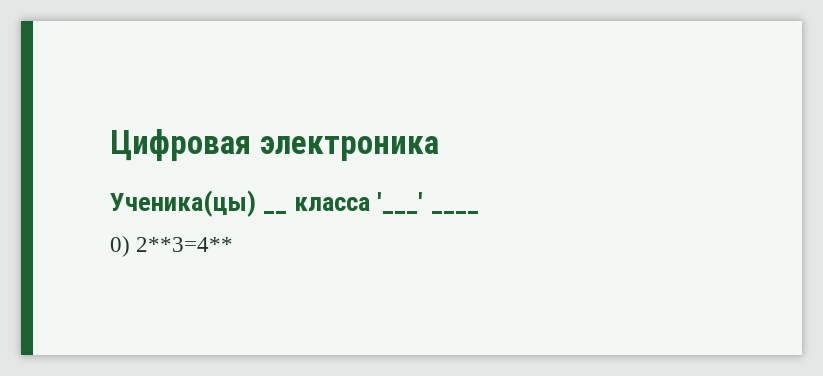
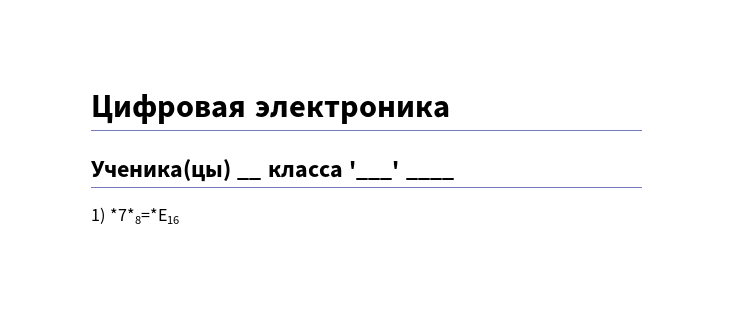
- 0) 2**3=4**
+ 1) *7*8=*E16

